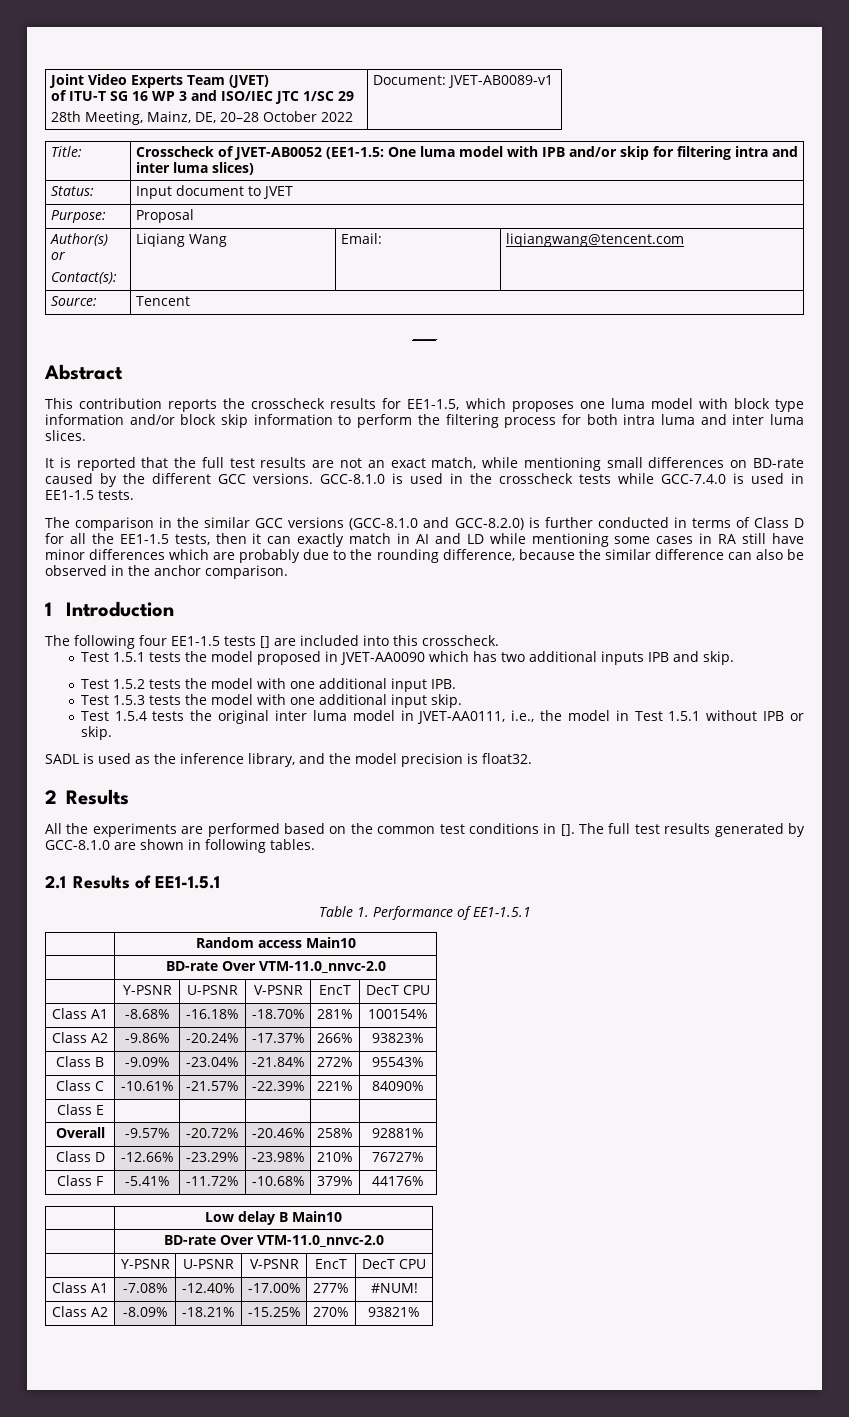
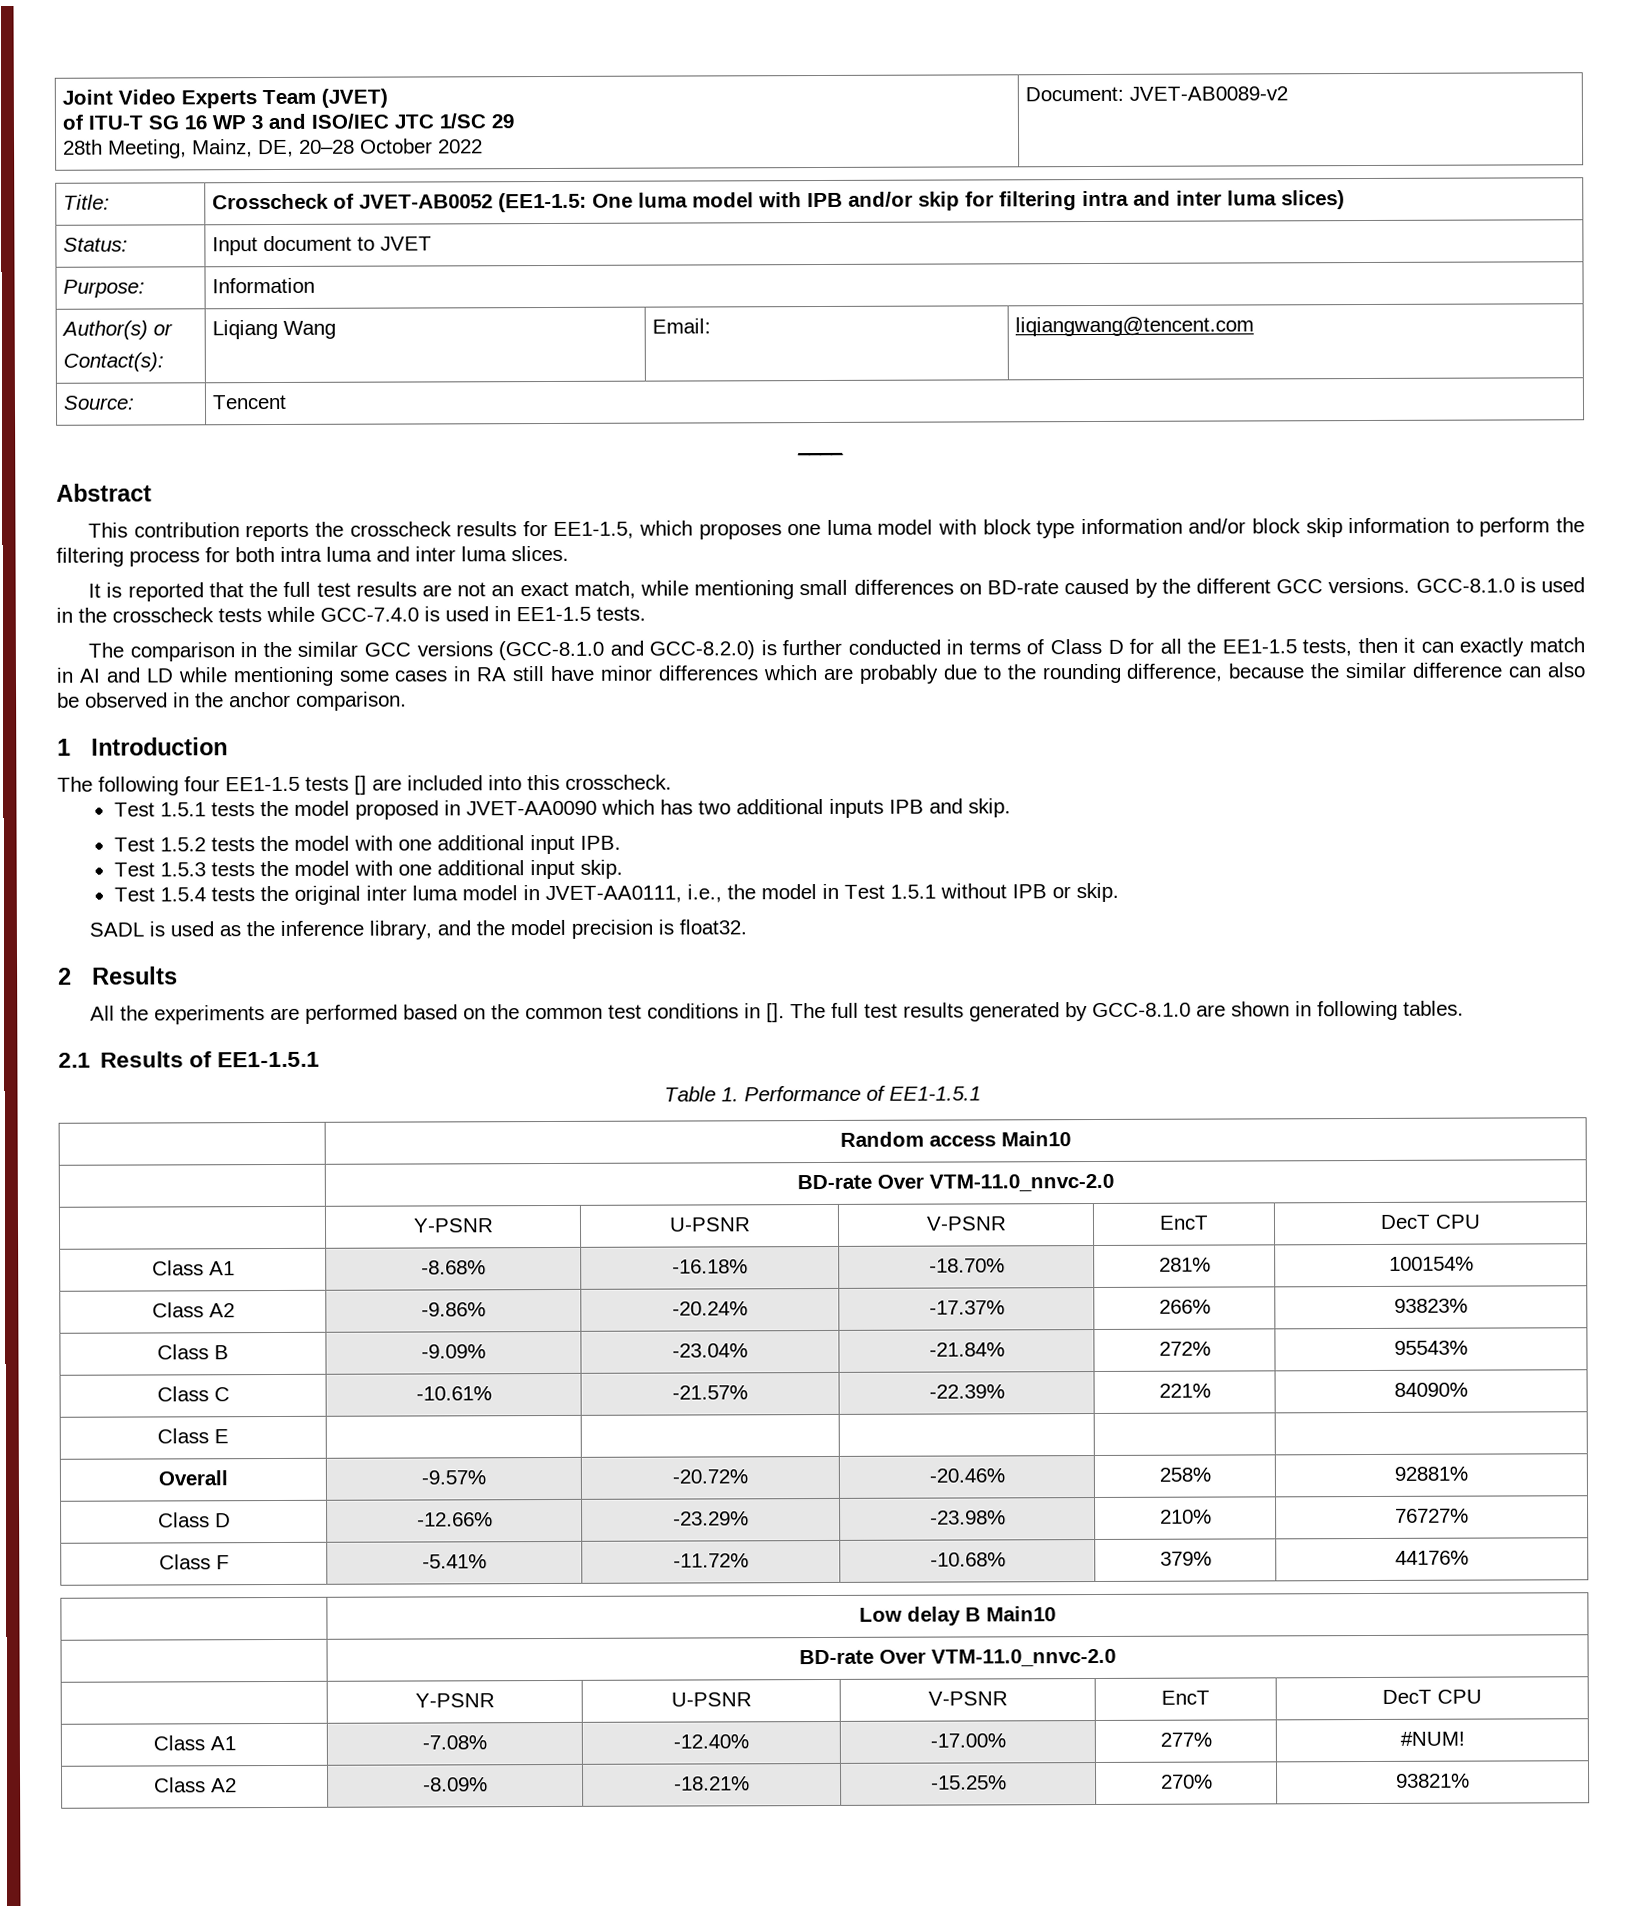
  Joint Video Experts Team (JVET)
  of ITU-T SG 16 WP 3 and ISO/IEC JTC 1/SC 29
- 28th Meeting, Mainz, DE, 20–28 October 2022 | Document: JVET-AB0089-v1
+ 28th Meeting, Mainz, DE, 20–28 October 2022 | Document: JVET-AB0089-v2
- Purpose: | Proposal
+ Purpose: | Information

